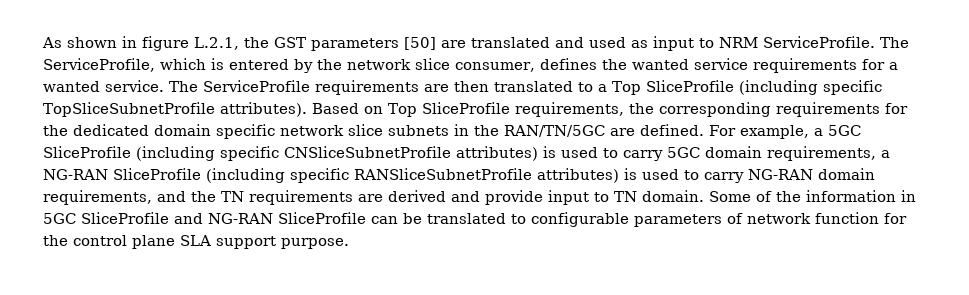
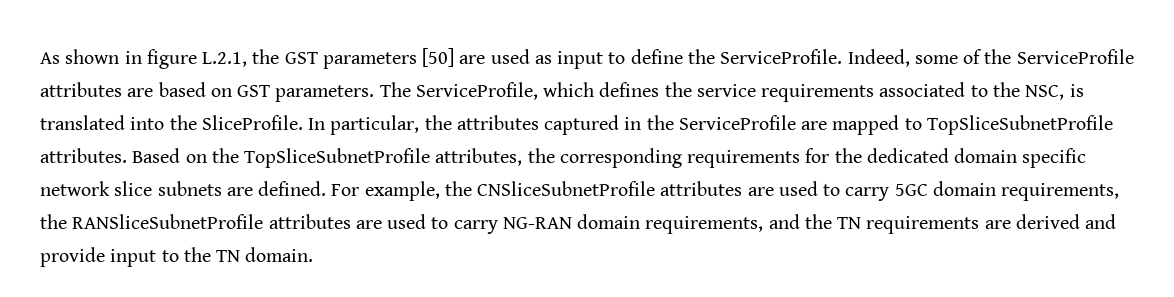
- As shown in figure L.2.1, the GST parameters [50] are translated and used as input to NRM ServiceProfile. The ServiceProfile, which is entered by the network slice consumer, defines the wanted service requirements for a wanted service. The ServiceProfile requirements are then translated to a Top SliceProfile (including specific TopSliceSubnetProfile attributes). Based on Top SliceProfile requirements, the corresponding requirements for the dedicated domain specific network slice subnets in the RAN/TN/5GC are defined.
+ As shown in figure L.2.1, the GST parameters [50] are used as input to define the ServiceProfile. Indeed, some of the ServiceProfile attributes are based on GST parameters. The ServiceProfile, which defines the service requirements associated to the NSC, is translated into the SliceProfile. In particular, the attributes captured in the ServiceProfile are mapped to TopSliceSubnetProfile attributes. Based on the TopSliceSubnetProfile attributes, the corresponding requirements for the dedicated domain specific network slice subnets are defined.
- For example, a 5GC SliceProfile (including specific CNSliceSubnetProfile attributes) is used to carry 5GC domain requirements, a NG-RAN SliceProfile (including specific RANSliceSubnetProfile attributes) is used to carry NG-RAN domain requirements, and the TN requirements are derived and provide input to TN domain. Some of the information in 5GC SliceProfile and NG-RAN SliceProfile can be translated to configurable parameters of network function for the control plane SLA support purpose.
+ For example, the CNSliceSubnetProfile attributes are used to carry 5GC domain requirements, the RANSliceSubnetProfile attributes are used to carry NG-RAN domain requirements, and the TN requirements are derived and provide input to the TN domain.

